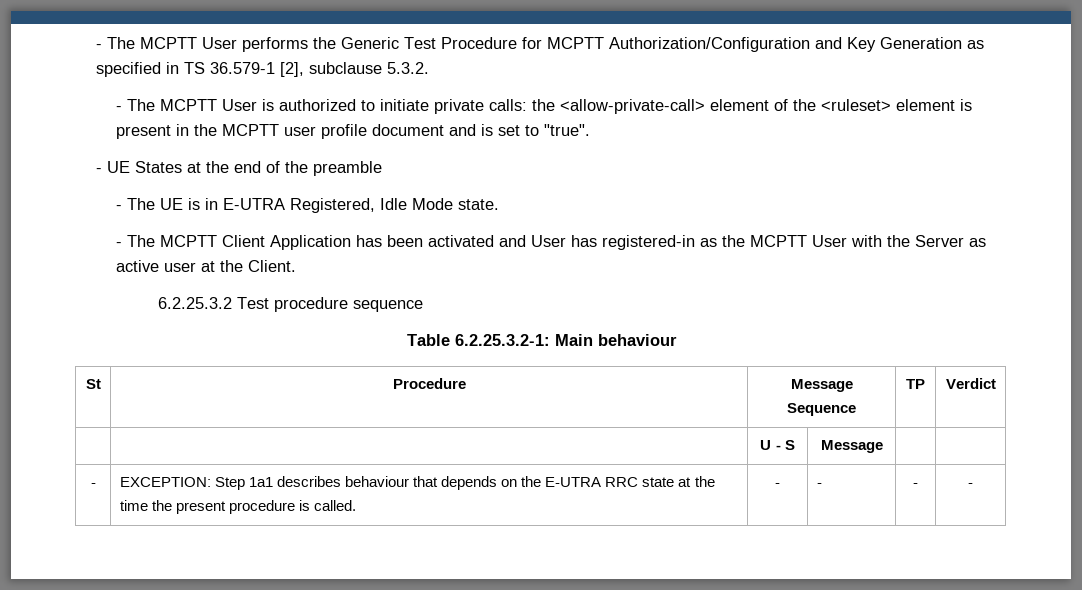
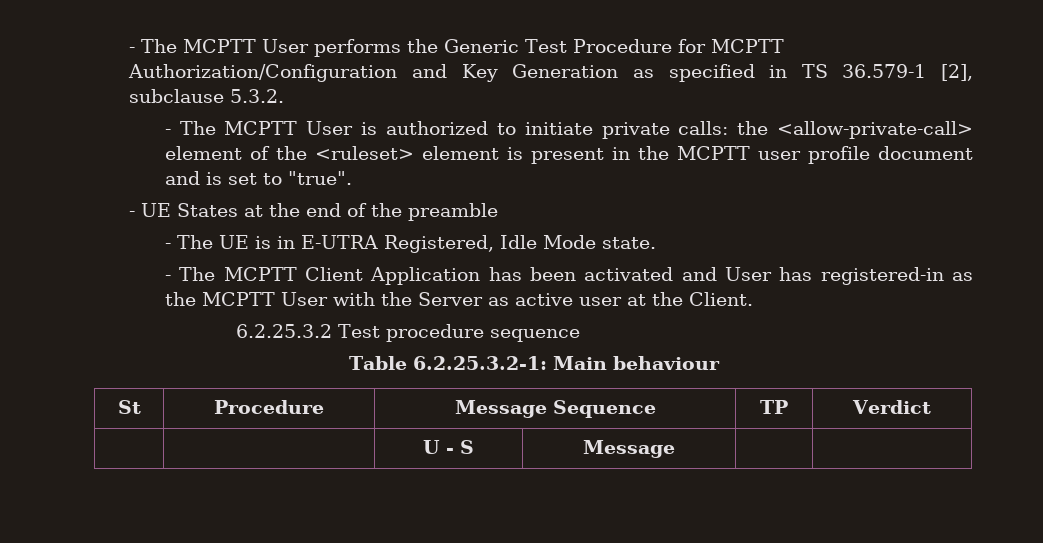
- - | EXCEPTION: Step 1a1 describes behaviour that depends on the E-UTRA RRC state at the time the present procedure is called. | - | - | - | -

